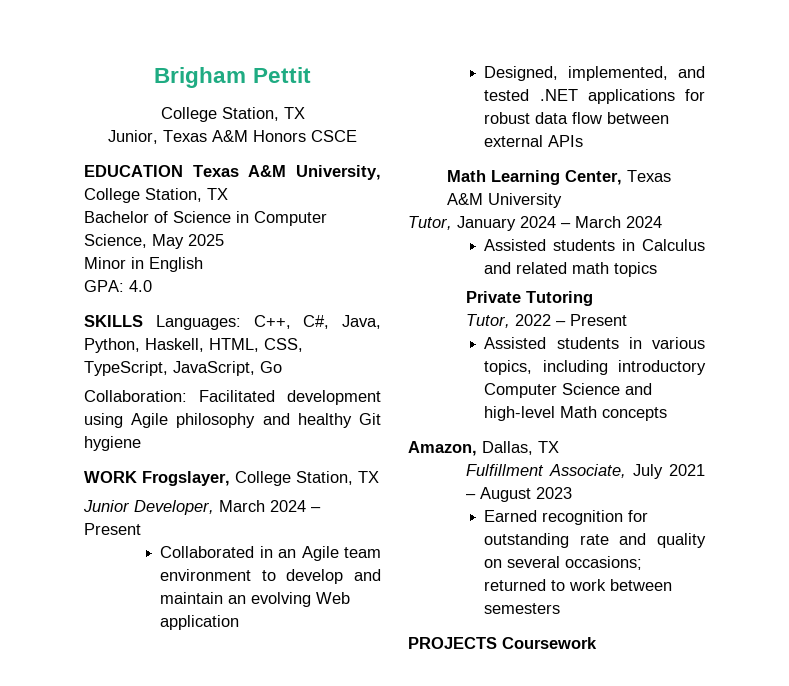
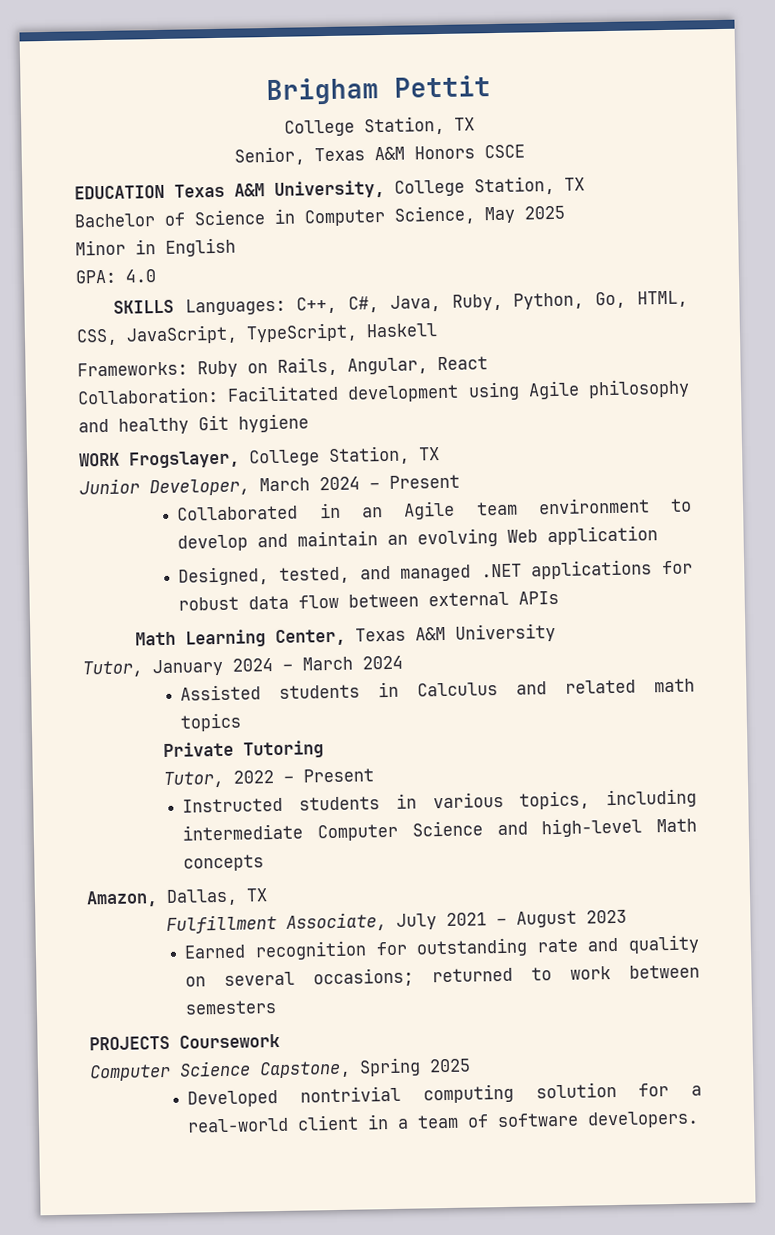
- Junior, Texas A&M Honors CSCE
+ Senior, Texas A&M Honors CSCE
- SKILLS Languages: C++, C#, Java, Python, Haskell, HTML, CSS, TypeScript, JavaScript, Go
+ SKILLS Languages: C++, C#, Java, Ruby, Python, Go, HTML, CSS, JavaScript, TypeScript, Haskell
+ Frameworks: Ruby on Rails, Angular, React
- Designed, implemented, and tested .NET applications for robust data flow between external APIs
+ Designed, tested, and managed .NET applications for robust data flow between external APIs
- Assisted students in various topics, including introductory Computer Science and high-level Math concepts
+ Instructed students in various topics, including intermediate Computer Science and high-level Math concepts
+ Computer Science Capstone, Spring 2025
+ Developed nontrivial computing solution for a real-world client in a team of software developers.

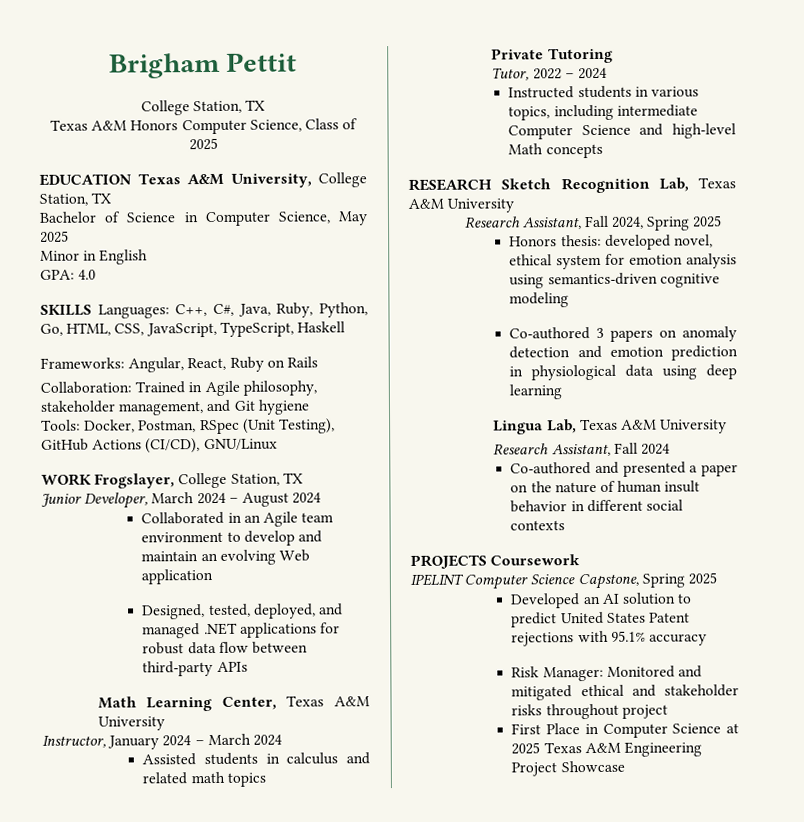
- Senior, Texas A&M Honors CSCE
+ Texas A&M Honors Computer Science, Class of 2025
- Frameworks: Ruby on Rails, Angular, React
- Collaboration: Facilitated development using Agile philosophy and healthy Git hygiene
+ Frameworks: Angular, React, Ruby on Rails
+ Collaboration: Trained in Agile philosophy, stakeholder management, and Git hygiene
+ Tools: Docker, Postman, RSpec (Unit Testing), GitHub Actions (CI/CD), GNU/Linux
- Junior Developer, March 2024 – Present
+ Junior Developer, March 2024 – August 2024
- Designed, tested, and managed .NET applications for robust data flow between external APIs
+ Designed, tested, deployed, and managed .NET applications for robust data flow between third-party APIs
- Tutor, January 2024 – March 2024
+ Instructor, January 2024 – March 2024
- Assisted students in Calculus and related math topics
+ Assisted students in calculus and related math topics
- Tutor, 2022 – Present
+ Tutor, 2022 – 2024
- Amazon, Dallas, TX
- Fulfillment Associate, July 2021 – August 2023
- Earned recognition for outstanding rate and quality on several occasions; returned to work between semesters
+ RESEARCH Sketch Recognition Lab, Texas A&M University
+ Research Assistant, Fall 2024, Spring 2025
+ Honors thesis: developed novel, ethical system for emotion analysis using semantics-driven cognitive modeling
+ Co-authored 3 papers on anomaly detection and emotion prediction in physiological data using deep learning
+ Lingua Lab, Texas A&M University
+ Research Assistant, Fall 2024
+ Co-authored and presented a paper on the nature of human insult behavior in different social contexts
- Computer Science Capstone, Spring 2025
+ IPELINT Computer Science Capstone, Spring 2025
- Developed nontrivial computing solution for a real-world client in a team of software developers.
+ Developed an AI solution to predict United States Patent rejections with 95.1% accuracy
+ Risk Manager: Monitored and mitigated ethical and stakeholder risks throughout project
+ First Place in Computer Science at 2025 Texas A&M Engineering Project Showcase

